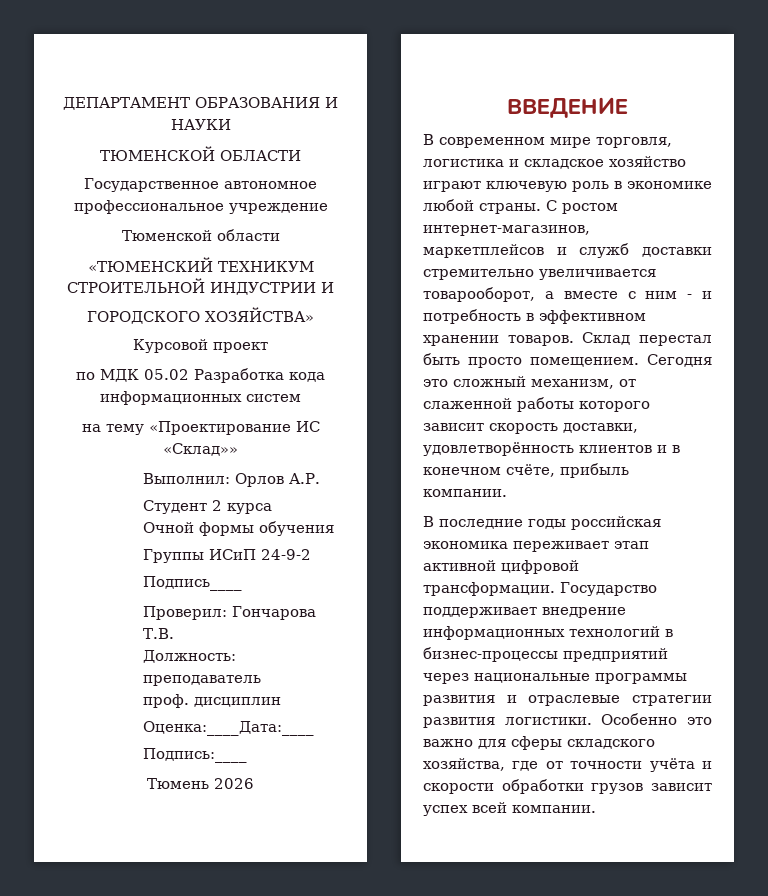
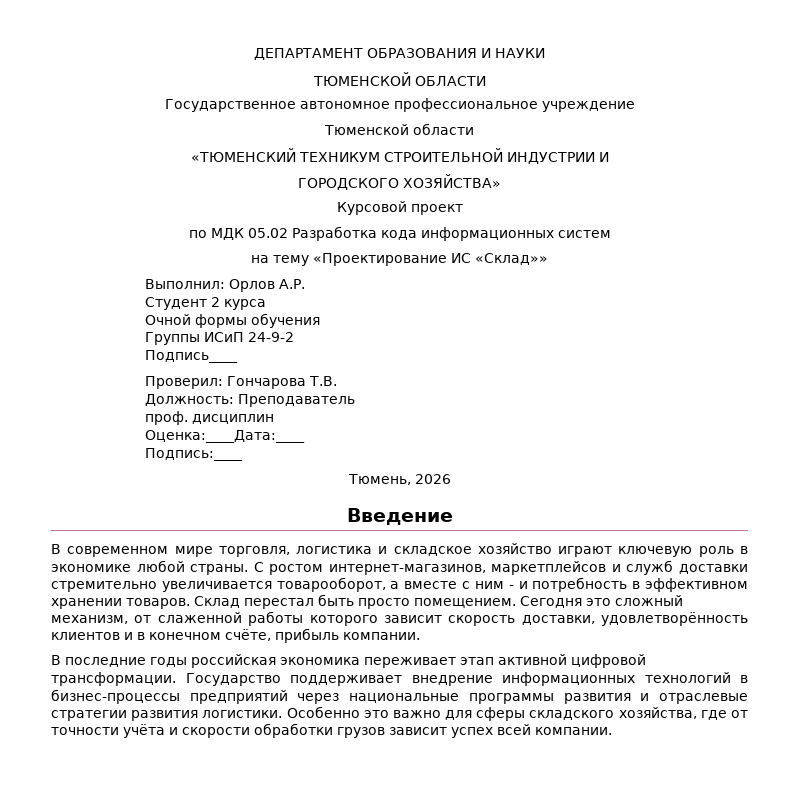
- Должность: преподаватель
+ Должность: Преподаватель
- Тюмень 2026
+ Тюмень, 2026
- ВВЕДЕНИЕ
+ Введение

